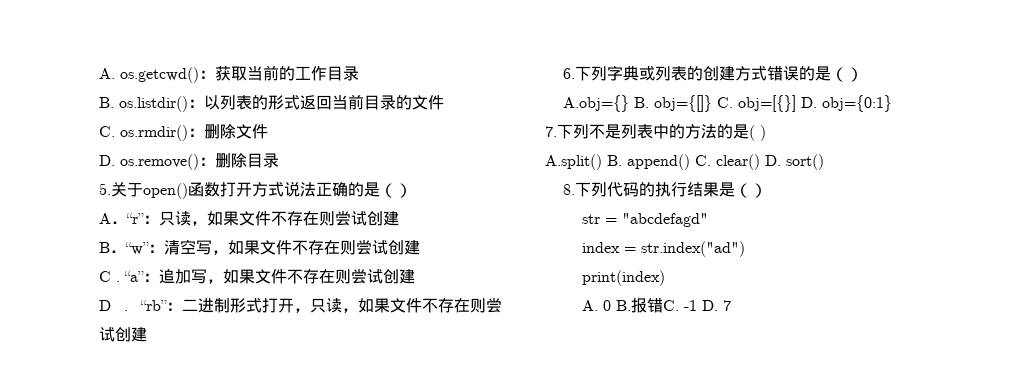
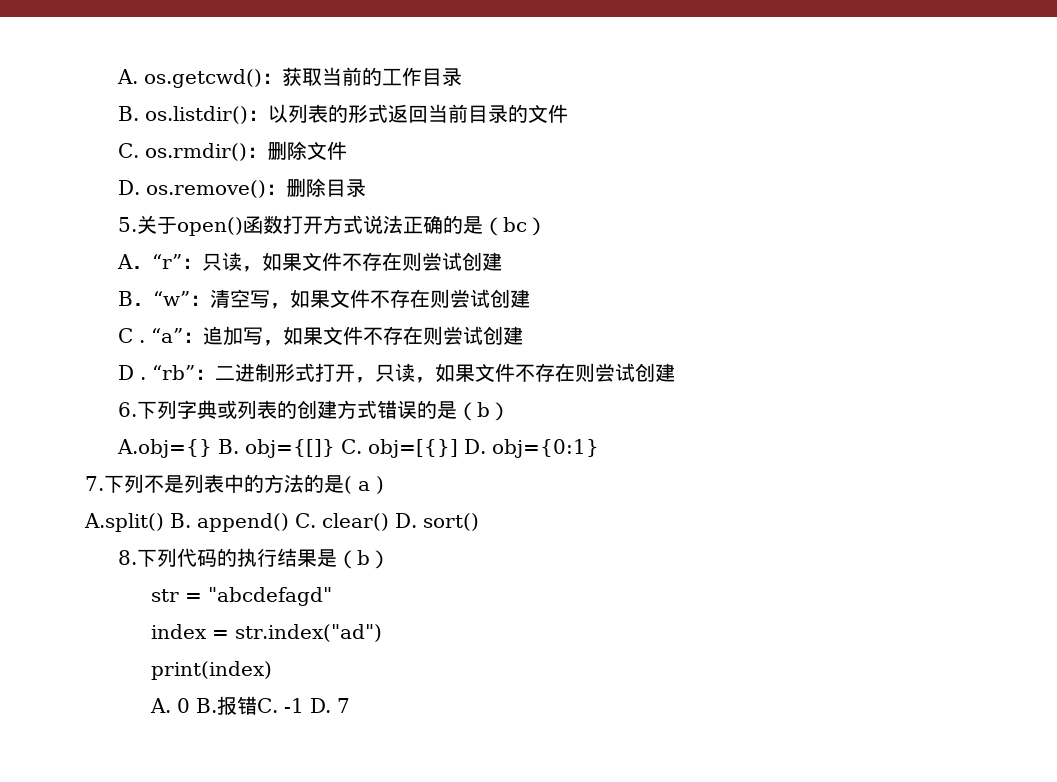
- 5.关于open()函数打开方式说法正确的是（）
+ 5.关于open()函数打开方式说法正确的是（bc）
- 6.下列字典或列表的创建方式错误的是（）
+ 6.下列字典或列表的创建方式错误的是（b）
- 7.下列不是列表中的方法的是( )
+ 7.下列不是列表中的方法的是( a )
- 8.下列代码的执行结果是（）
+ 8.下列代码的执行结果是（b）

